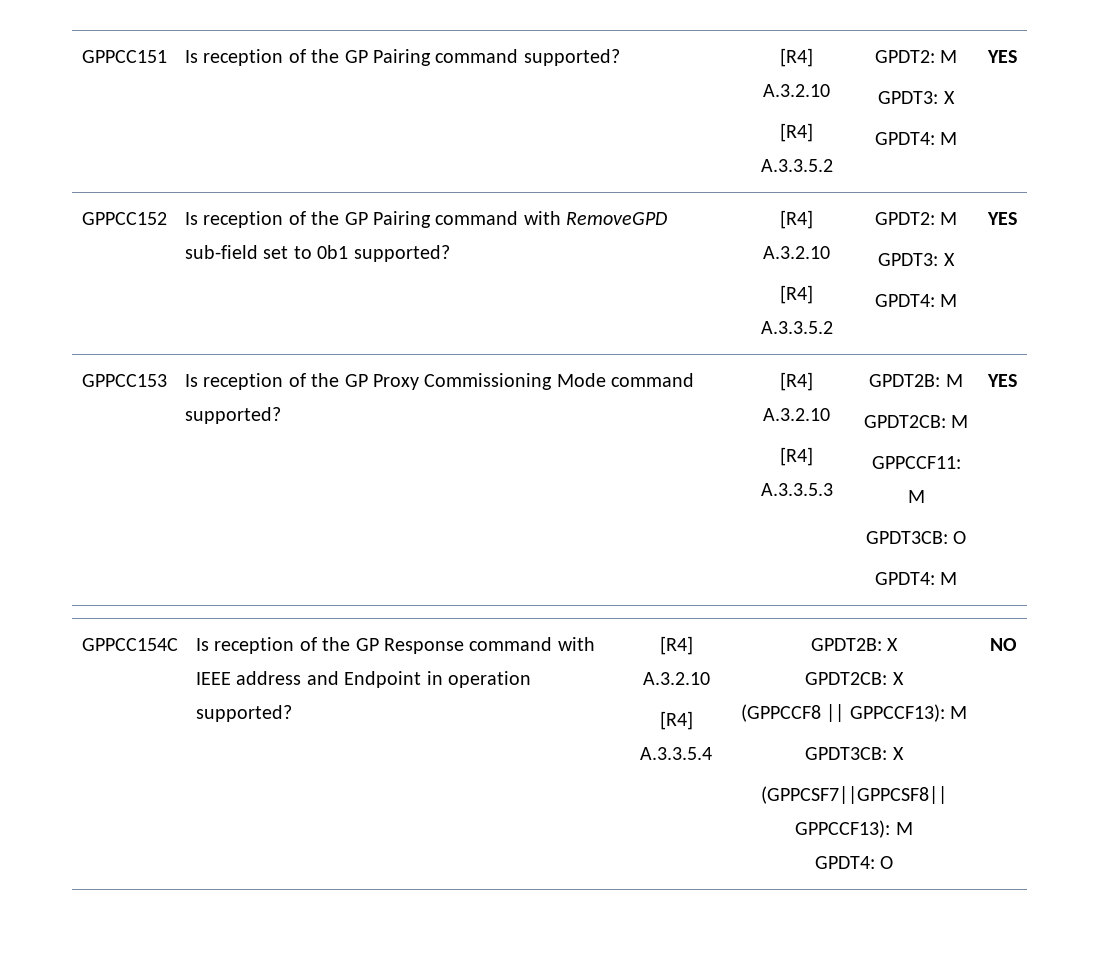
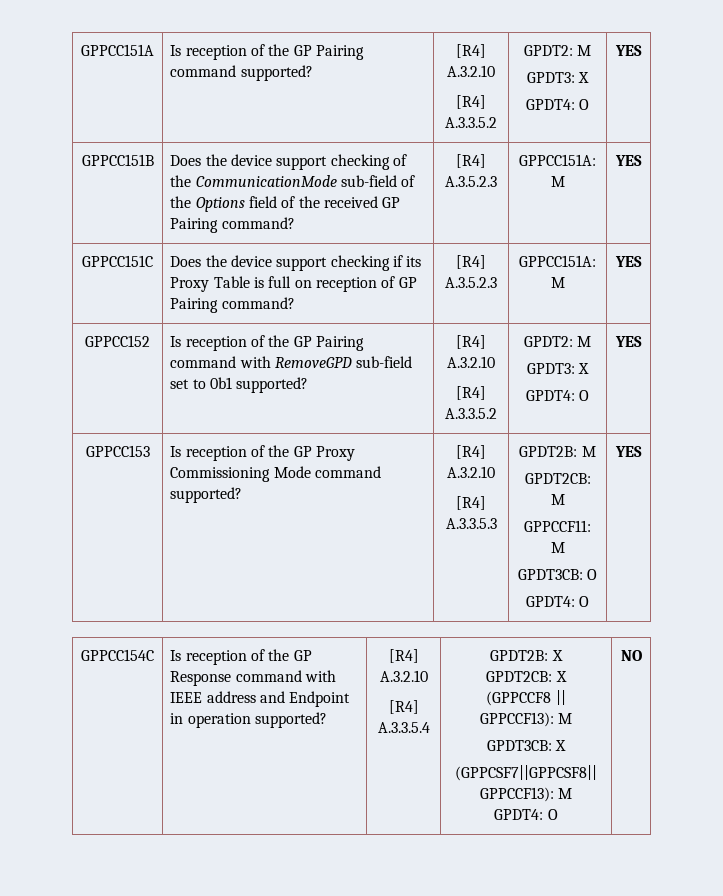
- GPPCC151 | Is reception of the GP Pairing command supported? | [R4] A.3.2.10
+ GPPCC151A | Is reception of the GP Pairing command supported? | [R4] A.3.2.10
  [R4] A.3.3.5.2 | GPDT2: M
  GPDT3: X
- GPDT4: M | YES
+ GPDT4: O | YES
+ GPPCC151B | Does the device support checking of the CommunicationMode sub-field of the Options field of the received GP Pairing command? | [R4] A.3.5.2.3 | GPPCC151A: M | YES
+ GPPCC151C | Does the device support checking if its Proxy Table is full on reception of GP Pairing command? | [R4] A.3.5.2.3 | GPPCC151A: M | YES
  GPPCC152 | Is reception of the GP Pairing command with RemoveGPD sub-field set to 0b1 supported? | [R4] A.3.2.10
  [R4] A.3.3.5.2 | GPDT2: M
  GPDT3: X
- GPDT4: M | YES
+ GPDT4: O | YES
  GPPCC153 | Is reception of the GP Proxy Commissioning Mode command supported? | [R4] A.3.2.10
  [R4] A.3.3.5.3 | GPDT2B: M
  GPDT2CB: M
  GPPCCF11: M
  GPDT3CB: O
- GPDT4: M | YES
+ GPDT4: O | YES

